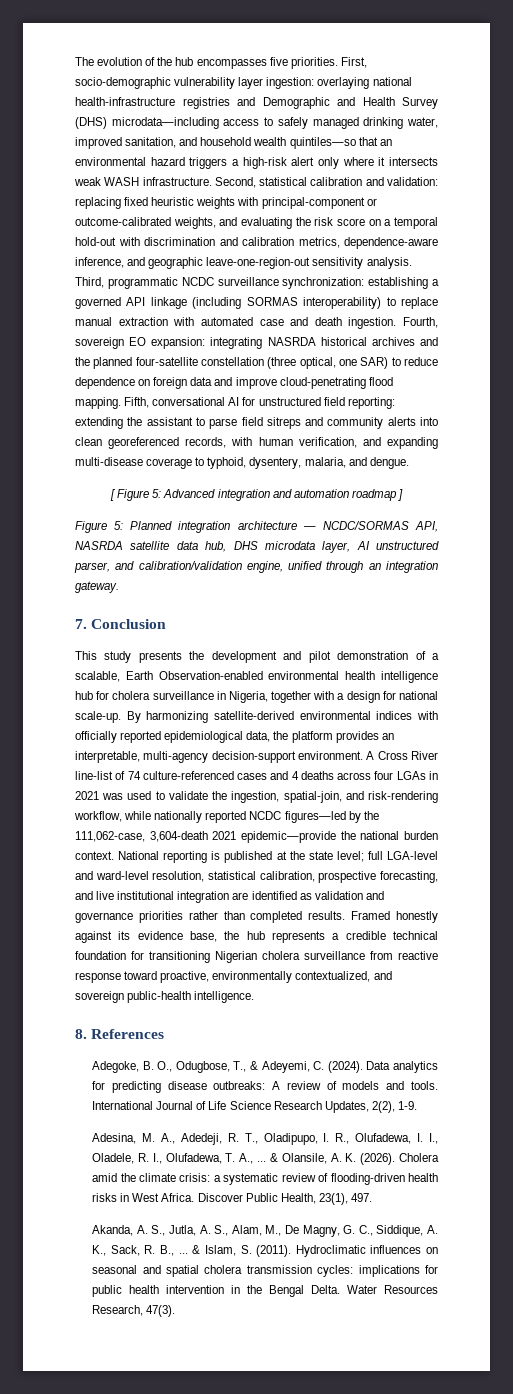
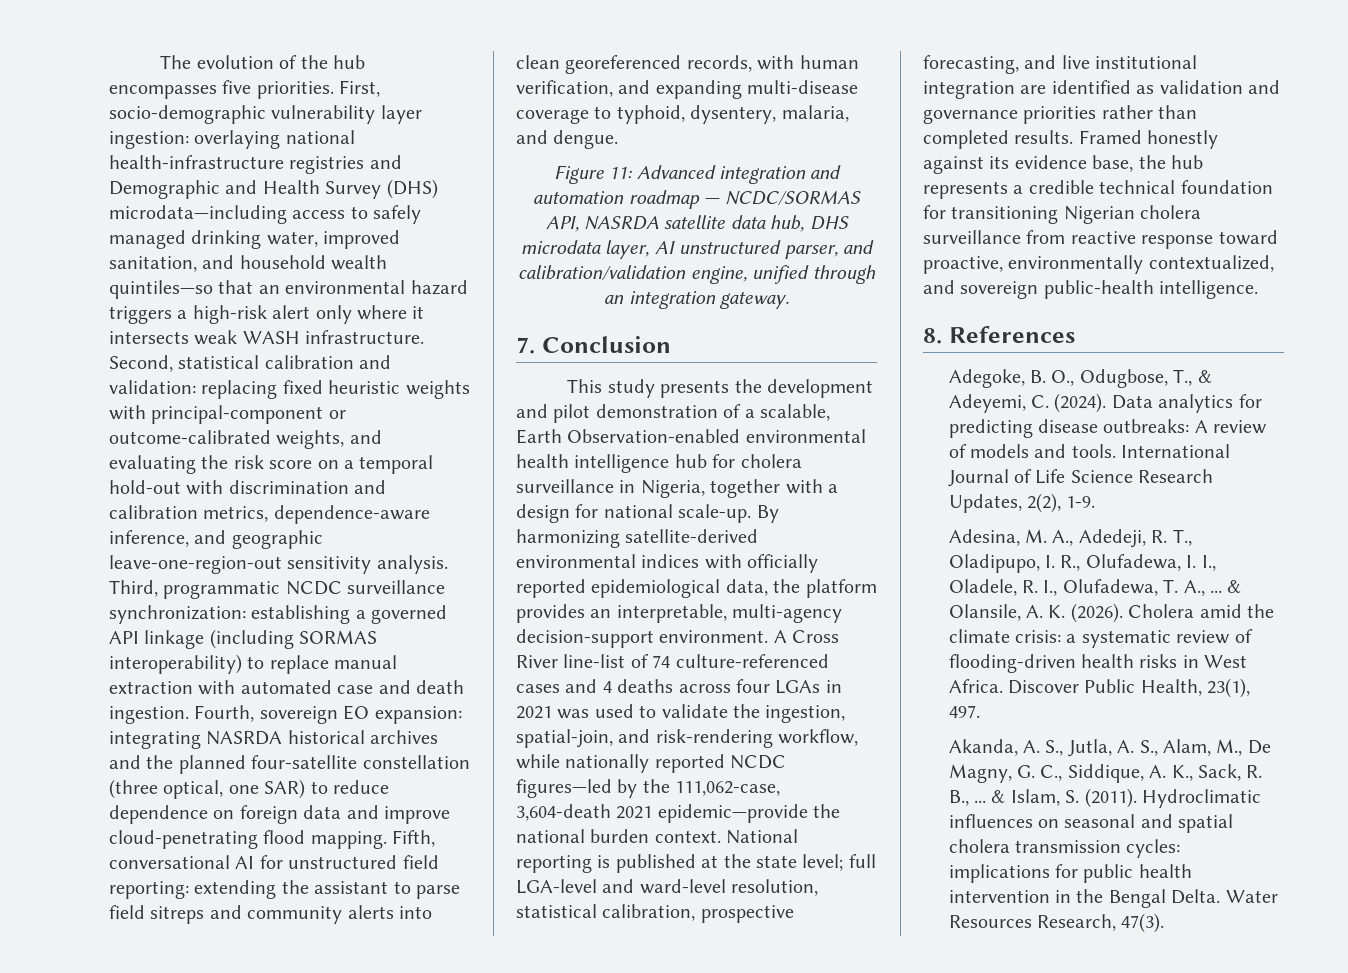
- [ Figure 5: Advanced integration and automation roadmap ]
- Figure 5: Planned integration architecture — NCDC/SORMAS API, NASRDA satellite data hub, DHS microdata layer, AI unstructured parser, and calibration/validation engine, unified through an integration gateway.
+ Figure 11: Advanced integration and automation roadmap — NCDC/SORMAS API, NASRDA satellite data hub, DHS microdata layer, AI unstructured parser, and calibration/validation engine, unified through an integration gateway.

